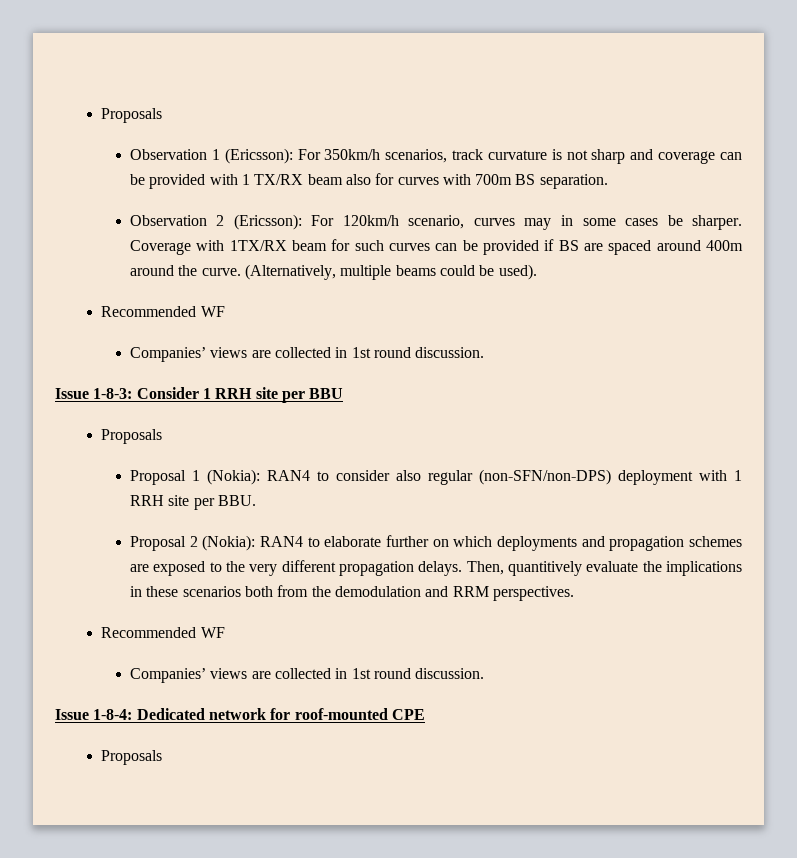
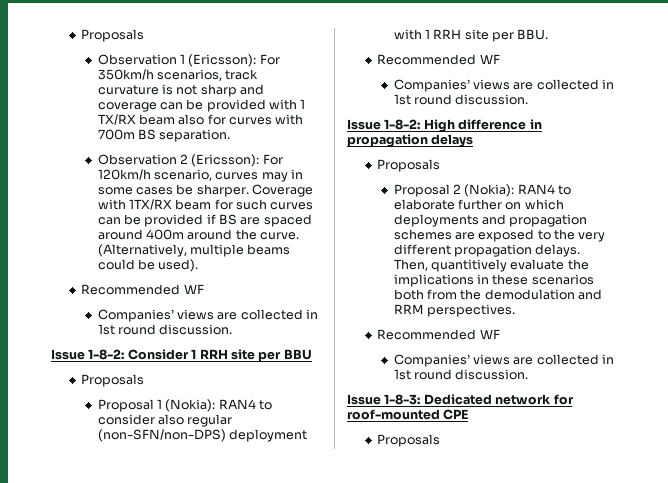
- Issue 1-8-3: Consider 1 RRH site per BBU
+ Issue 1-8-2: Consider 1 RRH site per BBU
  Proposal 1 (Nokia): RAN4 to consider also regular (non-SFN/non-DPS) deployment with 1 RRH site per BBU.
+ Recommended WF
+ Companies’ views are collected in 1st round discussion.
+ Issue 1-8-2: High difference in propagation delays
+ Proposals
- Issue 1-8-4: Dedicated network for roof-mounted CPE
+ Issue 1-8-3: Dedicated network for roof-mounted CPE

